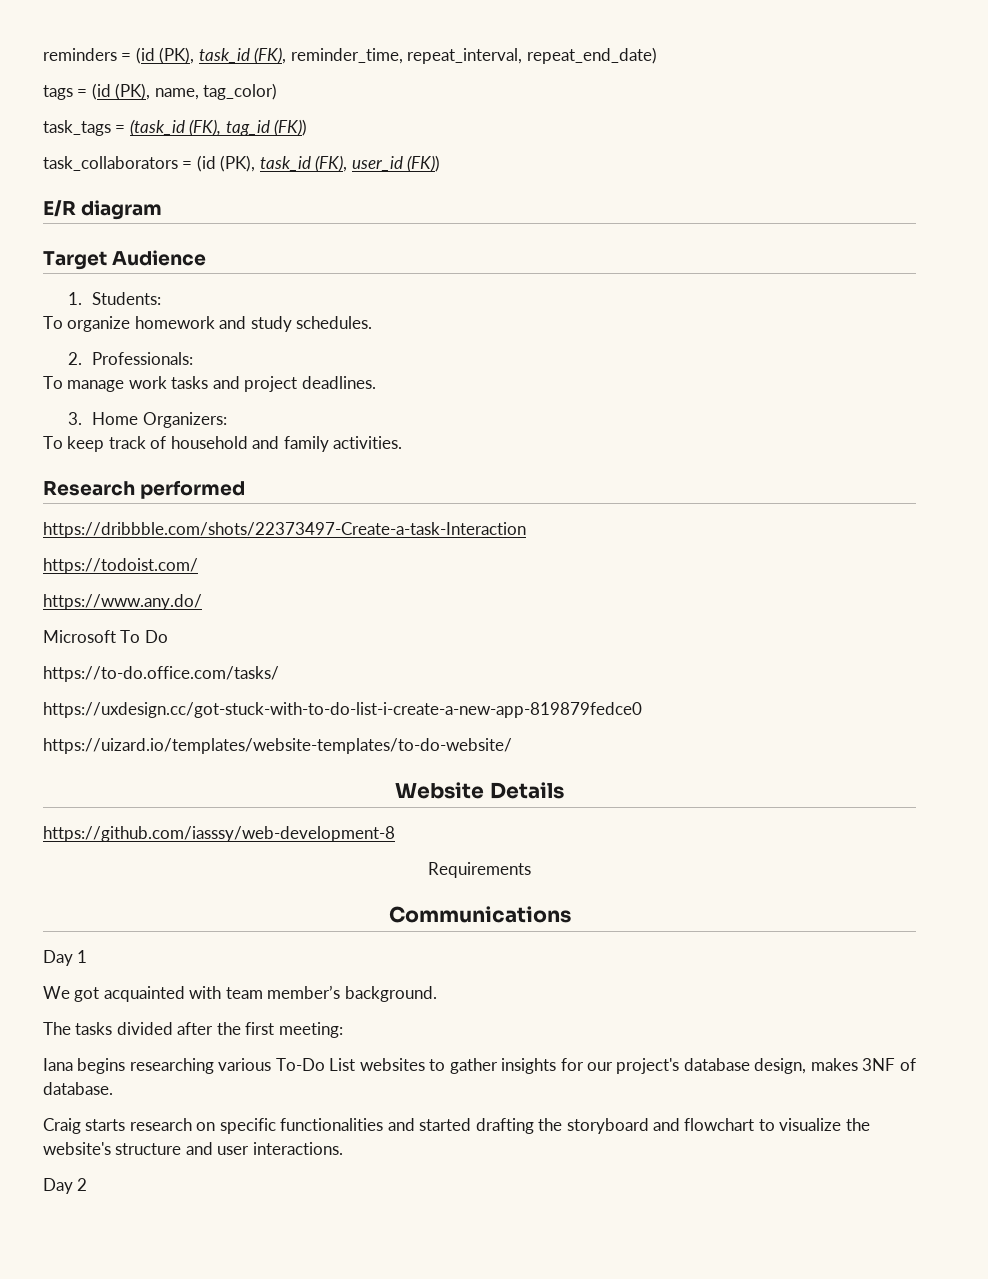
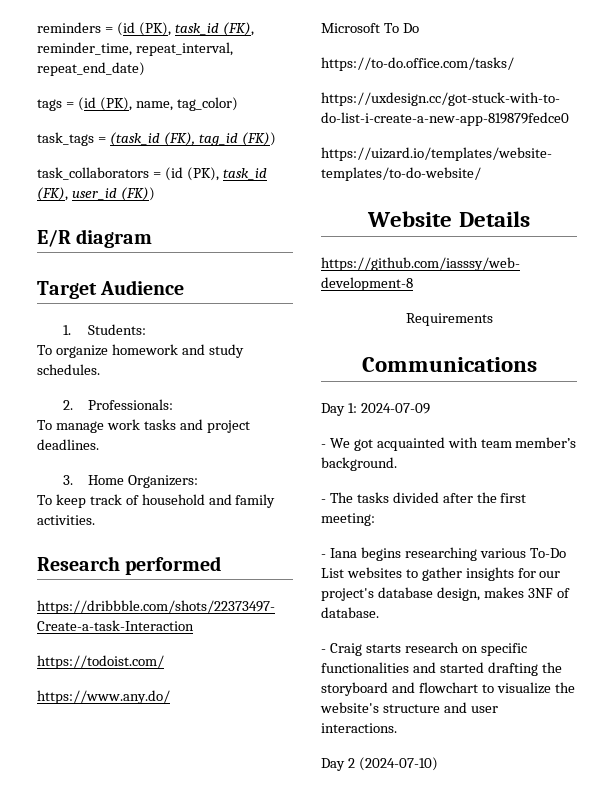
- Day 1
- We got acquainted with team member’s background.
+ Day 1: 2024-07-09
+ - We got acquainted with team member’s background.
- The tasks divided after the first meeting:
+ - The tasks divided after the first meeting:
- Iana begins researching various To-Do List websites to gather insights for our project's database design, makes 3NF of database.
+ - Iana begins researching various To-Do List websites to gather insights for our project's database design, makes 3NF of database.
- Craig starts research on specific functionalities and started drafting the storyboard and flowchart to visualize the website's structure and user interactions.
+ - Craig starts research on specific functionalities and started drafting the storyboard and flowchart to visualize the website's structure and user interactions.
- Day 2
+ Day 2 (2024-07-10)

